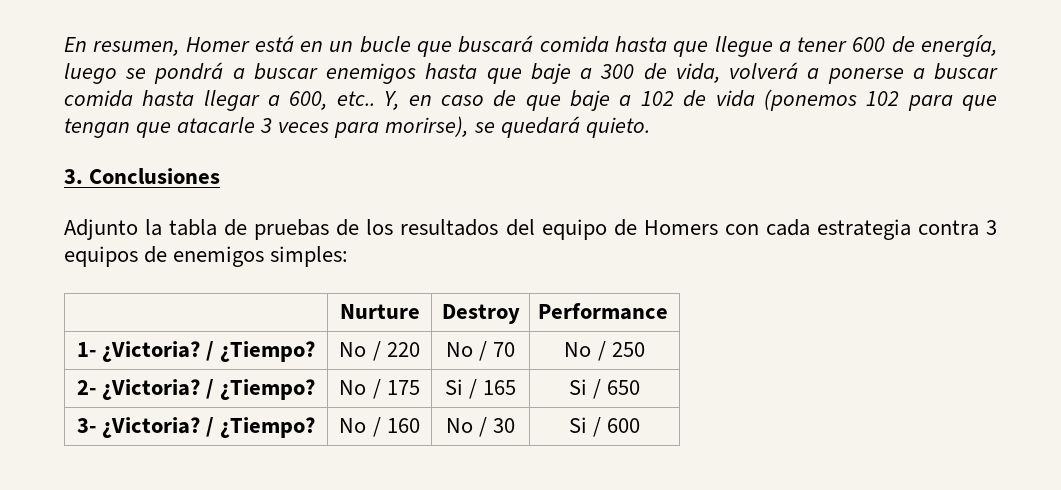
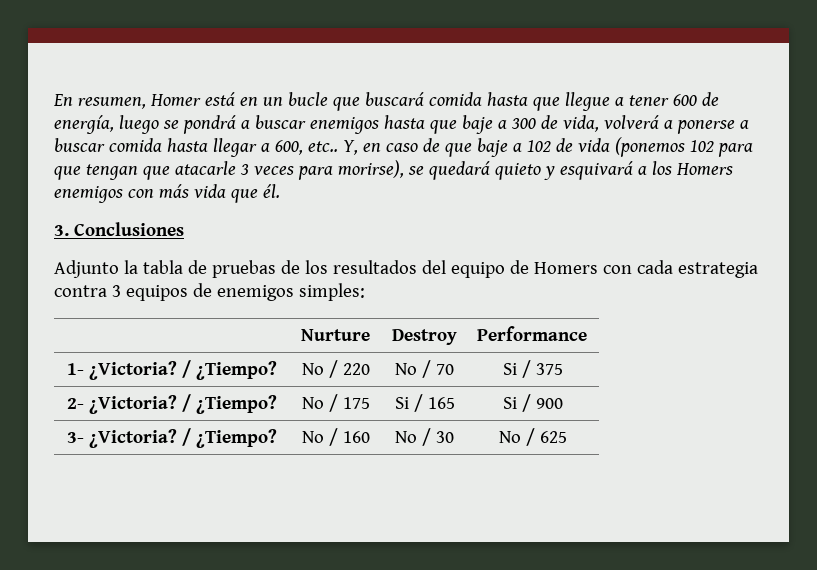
- Y, en caso de que baje a 102 de vida (ponemos 102 para que tengan que atacarle 3 veces para morirse), se quedará quieto.
+ Y, en caso de que baje a 102 de vida (ponemos 102 para que tengan que atacarle 3 veces para morirse), se quedará quieto y esquivará a los Homers enemigos con más vida que él.
- 1- ¿Victoria? / ¿Tiempo? | No / 220 | No / 70 | No / 250
+ 1- ¿Victoria? / ¿Tiempo? | No / 220 | No / 70 | Si / 375
- 2- ¿Victoria? / ¿Tiempo? | No / 175 | Si / 165 | Si / 650
+ 2- ¿Victoria? / ¿Tiempo? | No / 175 | Si / 165 | Si / 900
- 3- ¿Victoria? / ¿Tiempo? | No / 160 | No / 30 | Si / 600
+ 3- ¿Victoria? / ¿Tiempo? | No / 160 | No / 30 | No / 625

